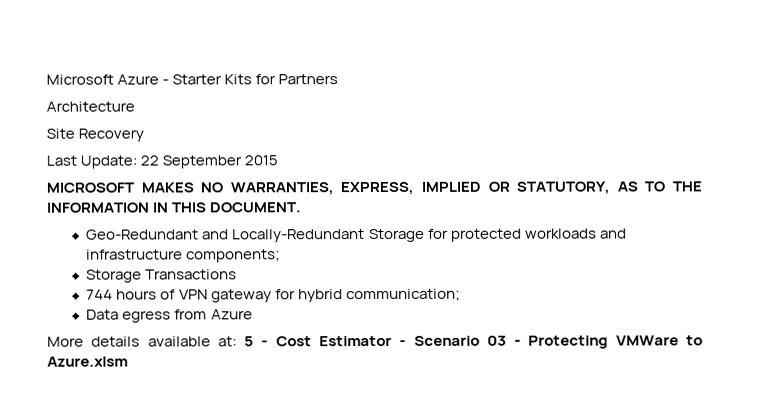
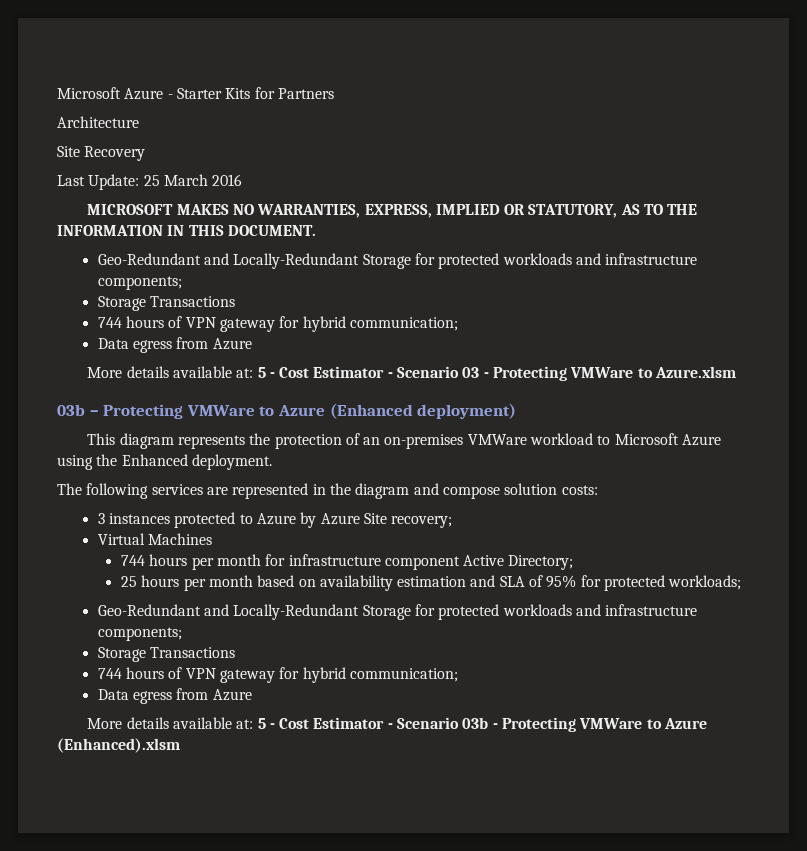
- Last Update: 22 September 2015
+ Last Update: 25 March 2016
+ 03b – Protecting VMWare to Azure (Enhanced deployment)
+ This diagram represents the protection of an on-premises VMWare workload to Microsoft Azure using the Enhanced deployment.
+ The following services are represented in the diagram and compose solution costs:
+ 3 instances protected to Azure by Azure Site recovery;
+ Virtual Machines
+ 744 hours per month for infrastructure component Active Directory;
+ 25 hours per month based on availability estimation and SLA of 95% for protected workloads;
+ Geo-Redundant and Locally-Redundant Storage for protected workloads and infrastructure components;
+ Storage Transactions
+ 744 hours of VPN gateway for hybrid communication;
+ Data egress from Azure
+ More details available at: 5 - Cost Estimator - Scenario 03b - Protecting VMWare to Azure (Enhanced).xlsm

